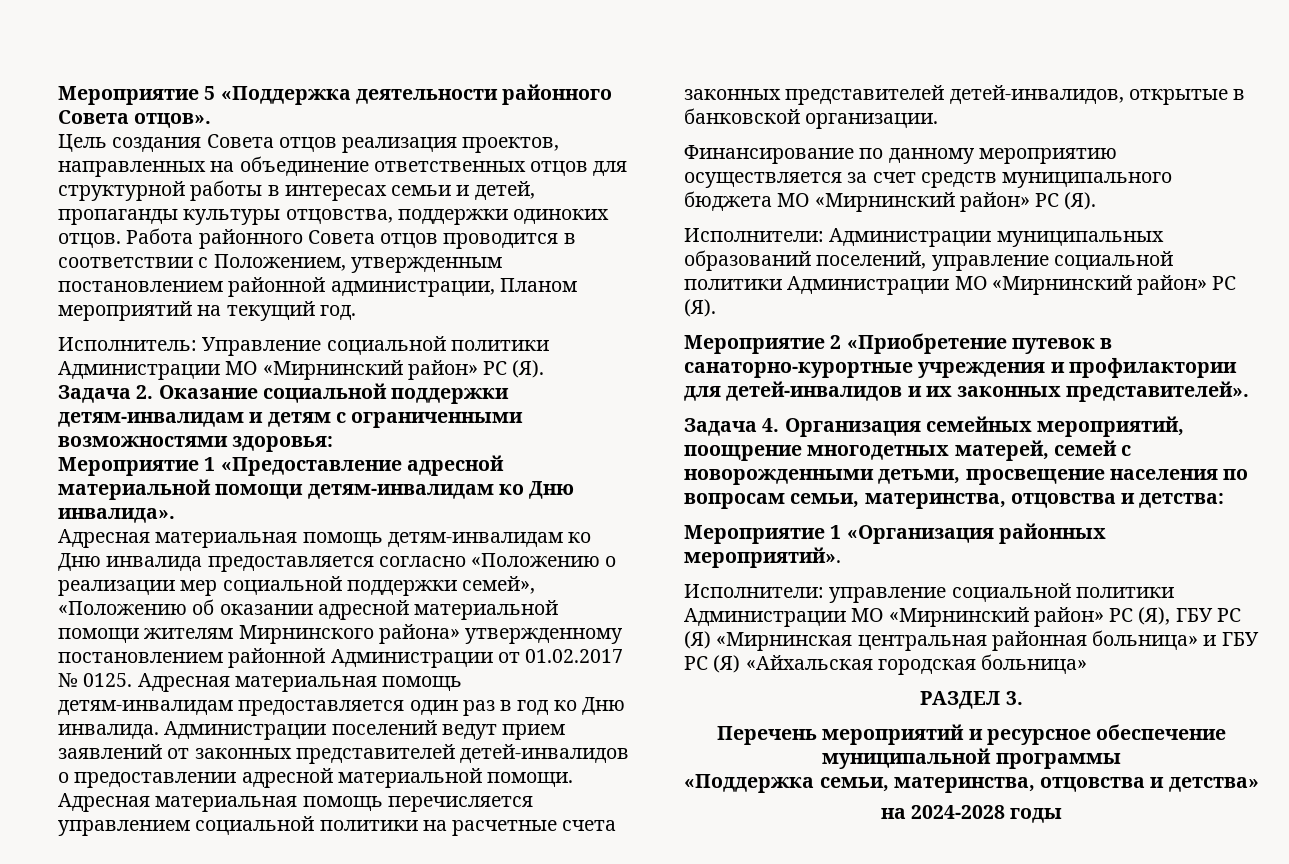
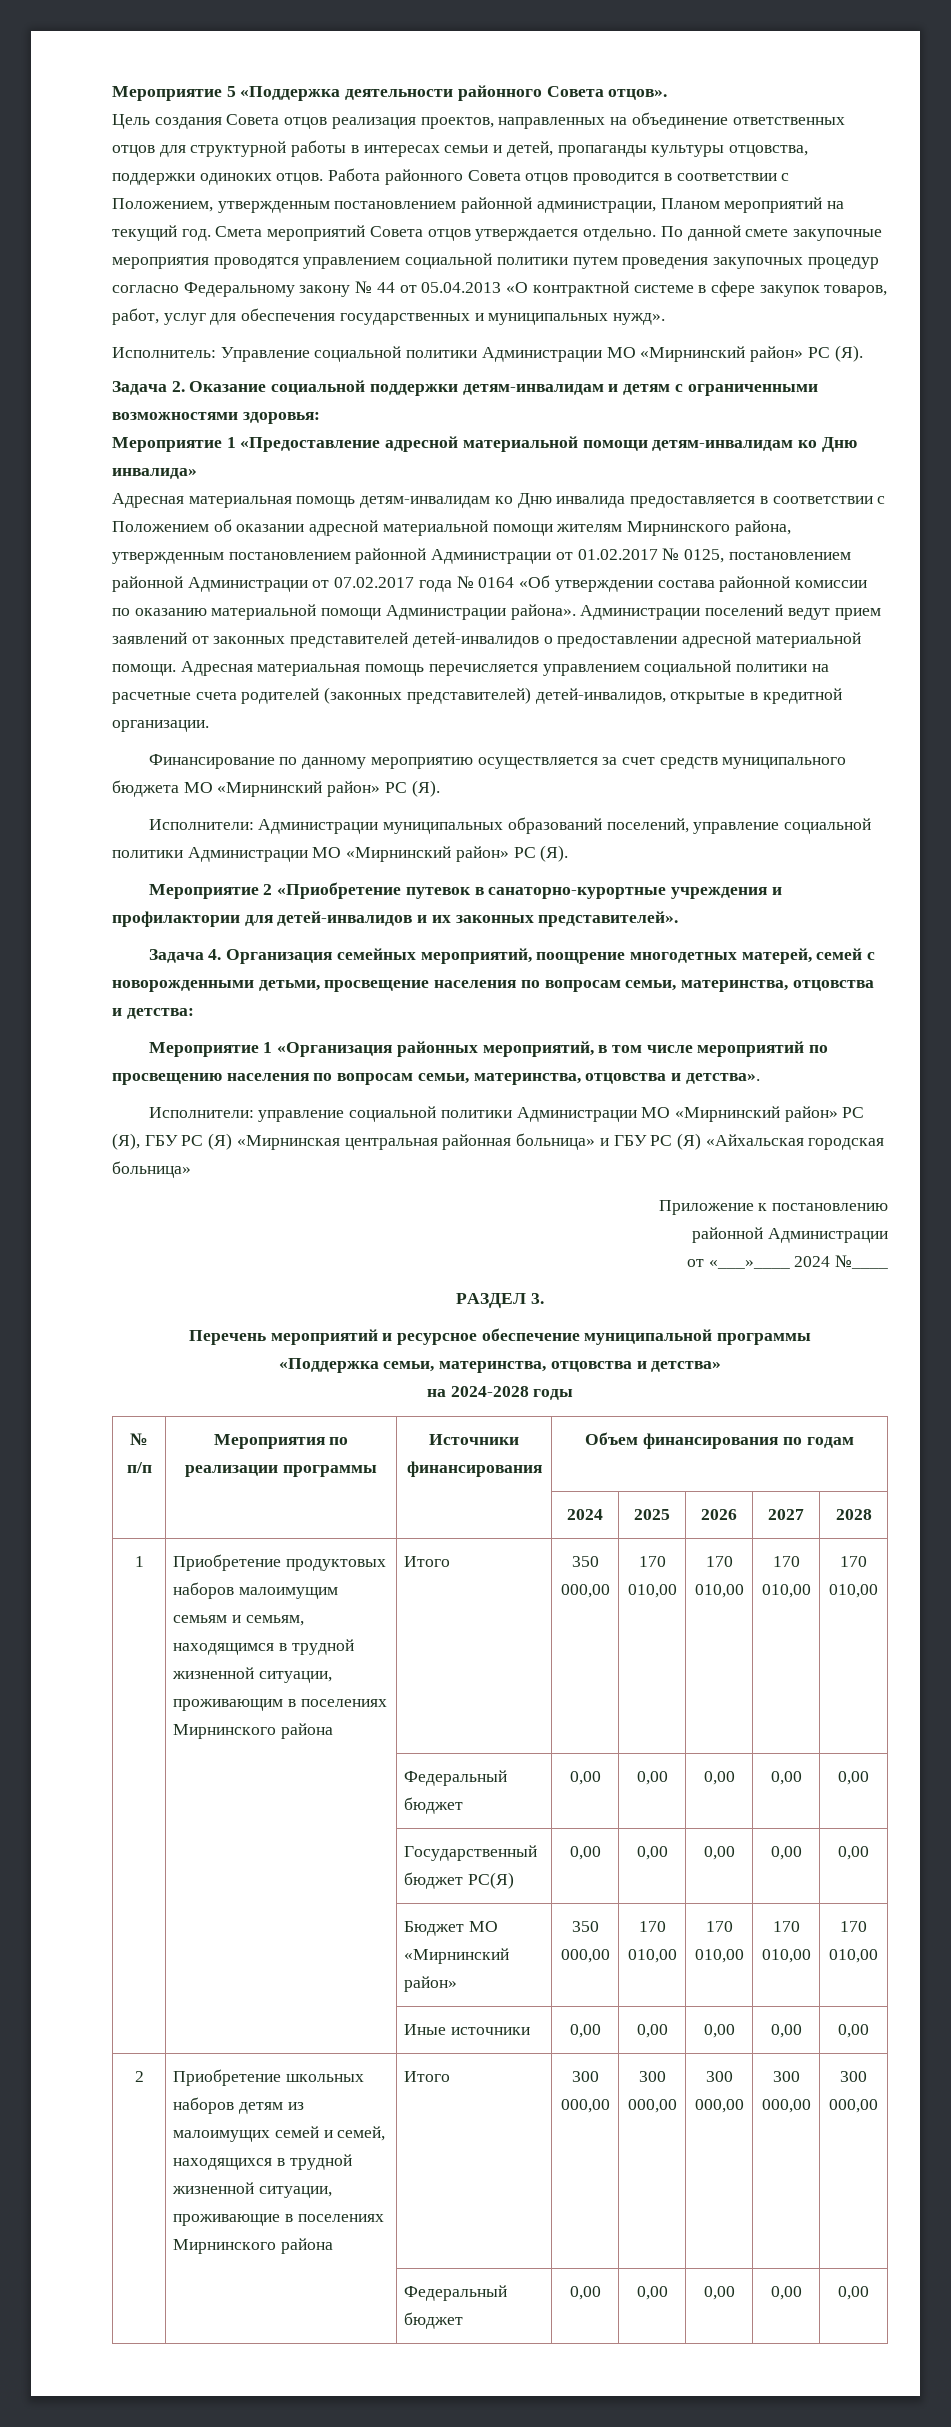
+ Смета мероприятий Совета отцов утверждается отдельно. По данной смете закупочные мероприятия проводятся управлением социальной политики путем проведения закупочных процедур согласно Федеральному закону № 44 от 05.04.2013 «О контрактной системе в сфере закупок товаров, работ, услуг для обеспечения государственных и муниципальных нужд».
- Мероприятие 1 «Предоставление адресной материальной помощи детям-инвалидам ко Дню инвалида».
+ Мероприятие 1 «Предоставление адресной материальной помощи детям-инвалидам ко Дню инвалида»
- Адресная материальная помощь детям-инвалидам ко Дню инвалида предоставляется согласно «Положению о реализации мер социальной поддержки семей», «Положению об оказании адресной материальной помощи жителям Мирнинского района» утвержденному постановлением районной Администрации от 01.02.2017 № 0125. Адресная материальная помощь детям-инвалидам предоставляется один раз в год ко Дню инвалида.
+ Адресная материальная помощь детям-инвалидам ко Дню инвалида предоставляется в соответствии с Положением об оказании адресной материальной помощи жителям Мирнинского района, утвержденным постановлением районной Администрации от 01.02.2017 № 0125, постановлением районной Администрации от 07.02.2017 года № 0164 «Об утверждении состава районной комиссии по оказанию материальной помощи Администрации района».
- Адресная материальная помощь перечисляется управлением социальной политики на расчетные счета законных представителей детей-инвалидов, открытые в банковской организации.
+ Адресная материальная помощь перечисляется управлением социальной политики на расчетные счета родителей (законных представителей) детей-инвалидов, открытые в кредитной организации.
- Мероприятие 1 «Организация районных мероприятий».
+ Мероприятие 1 «Организация районных мероприятий, в том числе мероприятий по просвещению населения по вопросам семьи, материнства, отцовства и детства».
+ Приложение к постановлению
+ районной Администрации
+ от «___»____ 2024 №____
+ № п/п | Мероприятия по реализации программы | Источники финансирования | Объем финансирования по годам
+ | | | 2024 | 2025 | 2026 | 2027 | 2028
+ 1 | Приобретение продуктовых наборов малоимущим семьям и семьям, находящимся в трудной жизненной ситуации, проживающим в поселениях Мирнинского района | Итого | 350 000,00 | 170 010,00 | 170 010,00 | 170 010,00 | 170 010,00
+ | | Федеральный бюджет | 0,00 | 0,00 | 0,00 | 0,00 | 0,00
+ | | Государственный бюджет РС(Я) | 0,00 | 0,00 | 0,00 | 0,00 | 0,00
+ | | Бюджет МО «Мирнинский район» | 350 000,00 | 170 010,00 | 170 010,00 | 170 010,00 | 170 010,00
+ | | Иные источники | 0,00 | 0,00 | 0,00 | 0,00 | 0,00
+ 2 | Приобретение школьных наборов детям из малоимущих семей и семей, находящихся в трудной жизненной ситуации, проживающие в поселениях Мирнинского района | Итого | 300 000,00 | 300 000,00 | 300 000,00 | 300 000,00 | 300 000,00
+ | | Федеральный бюджет | 0,00 | 0,00 | 0,00 | 0,00 | 0,00

